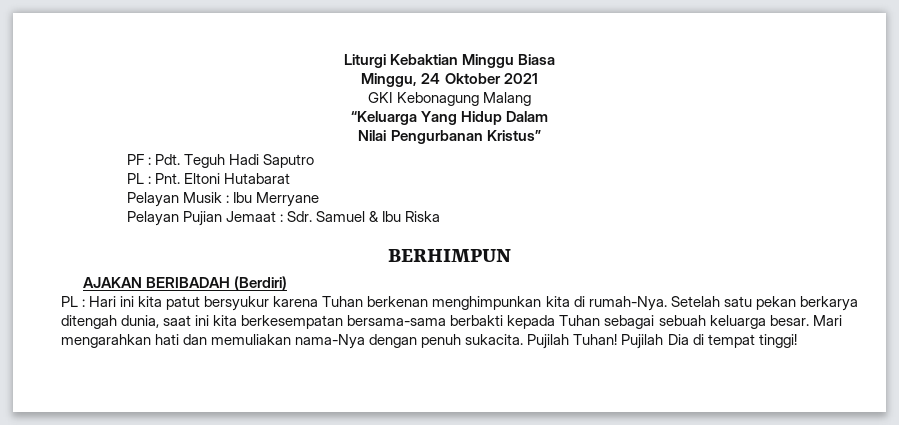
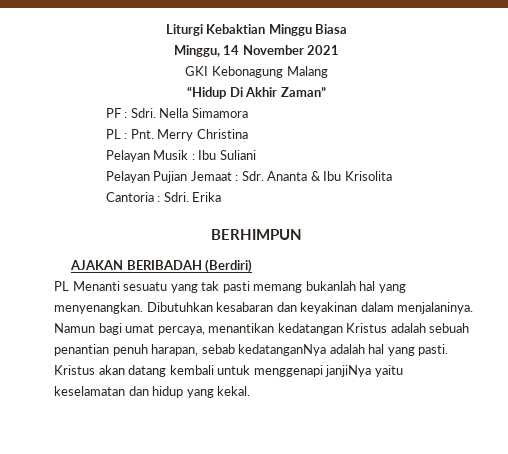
- Minggu, 24 Oktober 2021
+ Minggu, 14 November 2021
- “Keluarga Yang Hidup Dalam
- Nilai Pengurbanan Kristus”
- PF : Pdt. Teguh Hadi Saputro
+ “Hidup Di Akhir Zaman”
+ PF : Sdri. Nella Simamora
- PL : Pnt. Eltoni Hutabarat
+ PL : Pnt. Merry Christina
- Pelayan Musik : Ibu Merryane
+ Pelayan Musik : Ibu Suliani
- Pelayan Pujian Jemaat : Sdr. Samuel & Ibu Riska
+ Pelayan Pujian Jemaat : Sdr. Ananta & Ibu Krisolita
+ Cantoria : Sdri. Erika
- PL : Hari ini kita patut bersyukur karena Tuhan berkenan menghimpunkan kita di rumah-Nya. Setelah satu pekan berkarya ditengah dunia, saat ini kita berkesempatan bersama-sama berbakti kepada Tuhan sebagai sebuah keluarga besar. Mari mengarahkan hati dan memuliakan nama-Nya dengan penuh sukacita. Pujilah Tuhan! Pujilah Dia di tempat tinggi!
+ PL Menanti sesuatu yang tak pasti memang bukanlah hal yang menyenangkan. Dibutuhkan kesabaran dan keyakinan dalam menjalaninya. Namun bagi umat percaya, menantikan kedatangan Kristus adalah sebuah penantian penuh harapan, sebab kedatanganNya adalah hal yang pasti. Kristus akan datang kembali untuk menggenapi janjiNya yaitu keselamatan dan hidup yang kekal.

